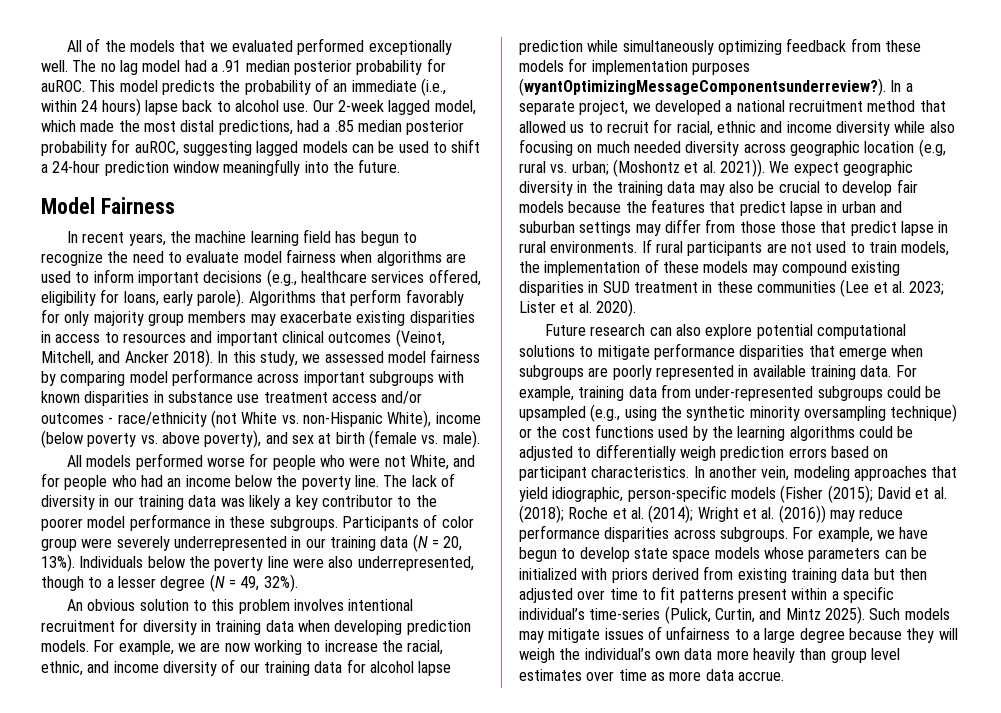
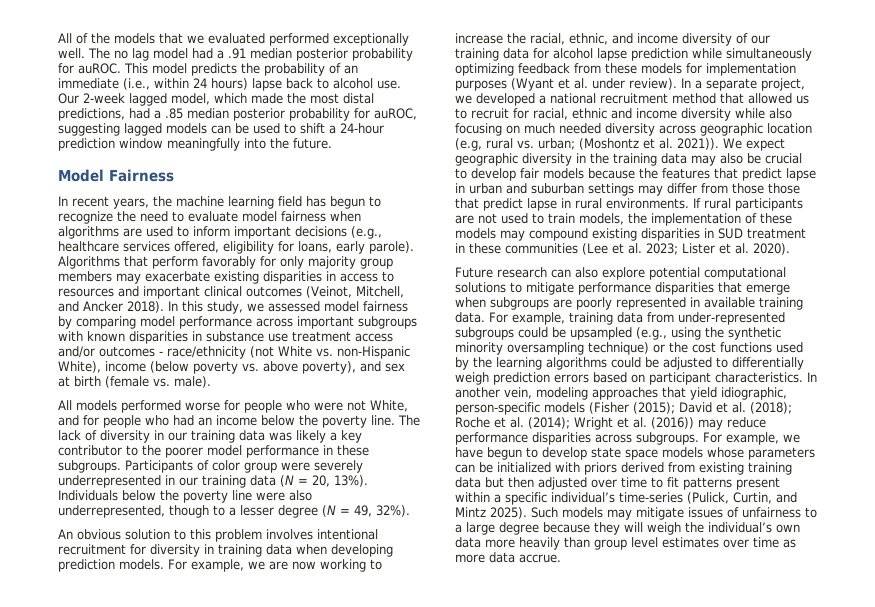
- For example, we are now working to increase the racial, ethnic, and income diversity of our training data for alcohol lapse prediction while simultaneously optimizing feedback from these models for implementation purposes (wyantOptimizingMessageComponentsunderreview?).
+ For example, we are now working to increase the racial, ethnic, and income diversity of our training data for alcohol lapse prediction while simultaneously optimizing feedback from these models for implementation purposes (Wyant et al. under review).

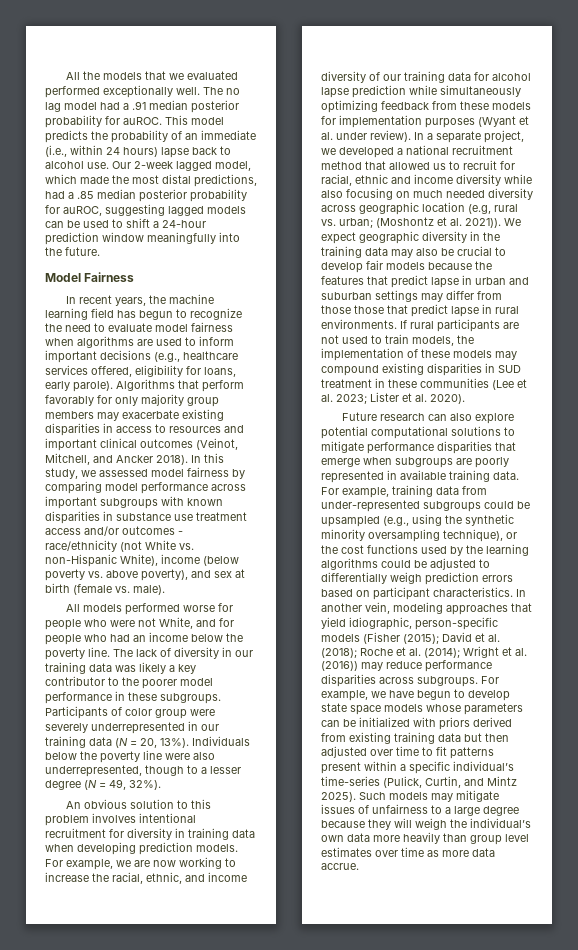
- All of the models that we evaluated performed exceptionally well.
+ All the models that we evaluated performed exceptionally well.
- For example, training data from under-represented subgroups could be upsampled (e.g., using the synthetic minority oversampling technique) or the cost functions used by the learning algorithms could be adjusted to differentially weigh prediction errors based on participant characteristics.
+ For example, training data from under-represented subgroups could be upsampled (e.g., using the synthetic minority oversampling technique), or the cost functions used by the learning algorithms could be adjusted to differentially weigh prediction errors based on participant characteristics.

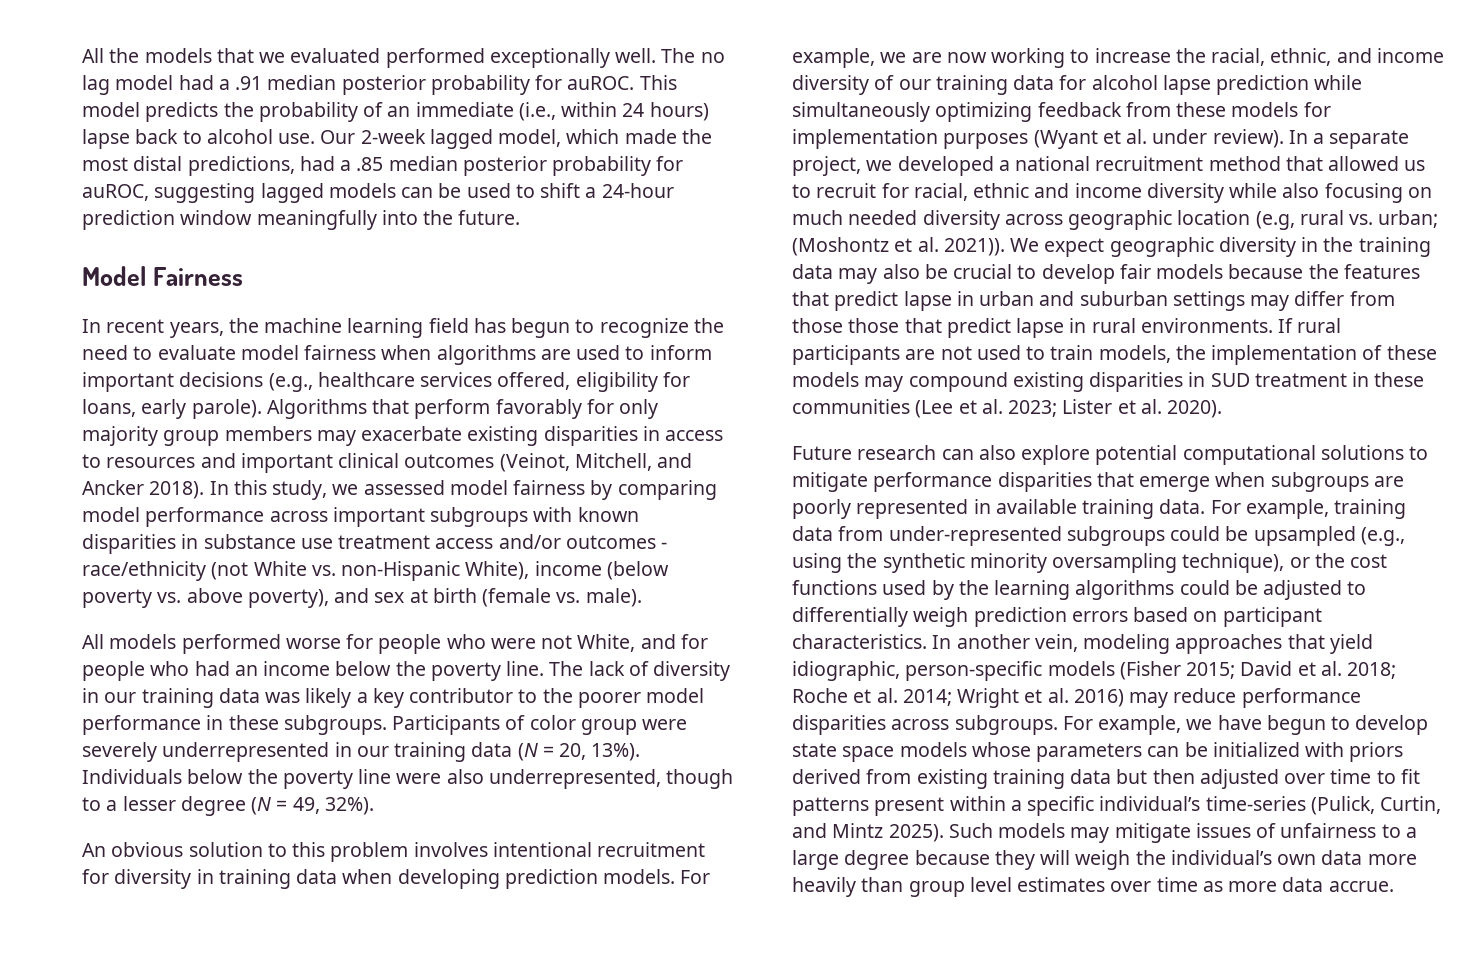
- In another vein, modeling approaches that yield idiographic, person-specific models (Fisher (2015); David et al. (2018); Roche et al. (2014); Wright et al. (2016)) may reduce performance disparities across subgroups.
+ In another vein, modeling approaches that yield idiographic, person-specific models (Fisher 2015; David et al. 2018; Roche et al. 2014; Wright et al. 2016) may reduce performance disparities across subgroups.

